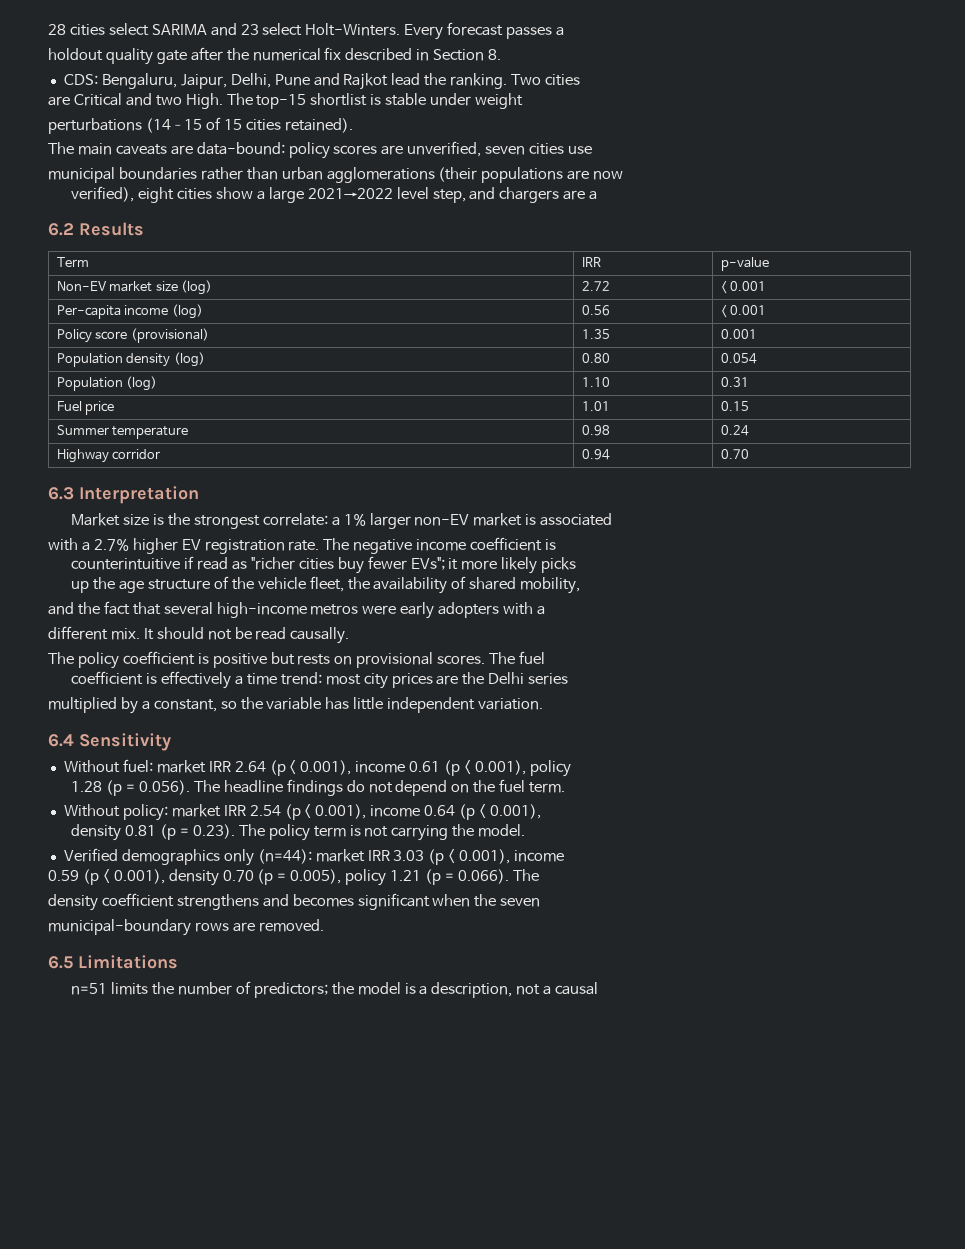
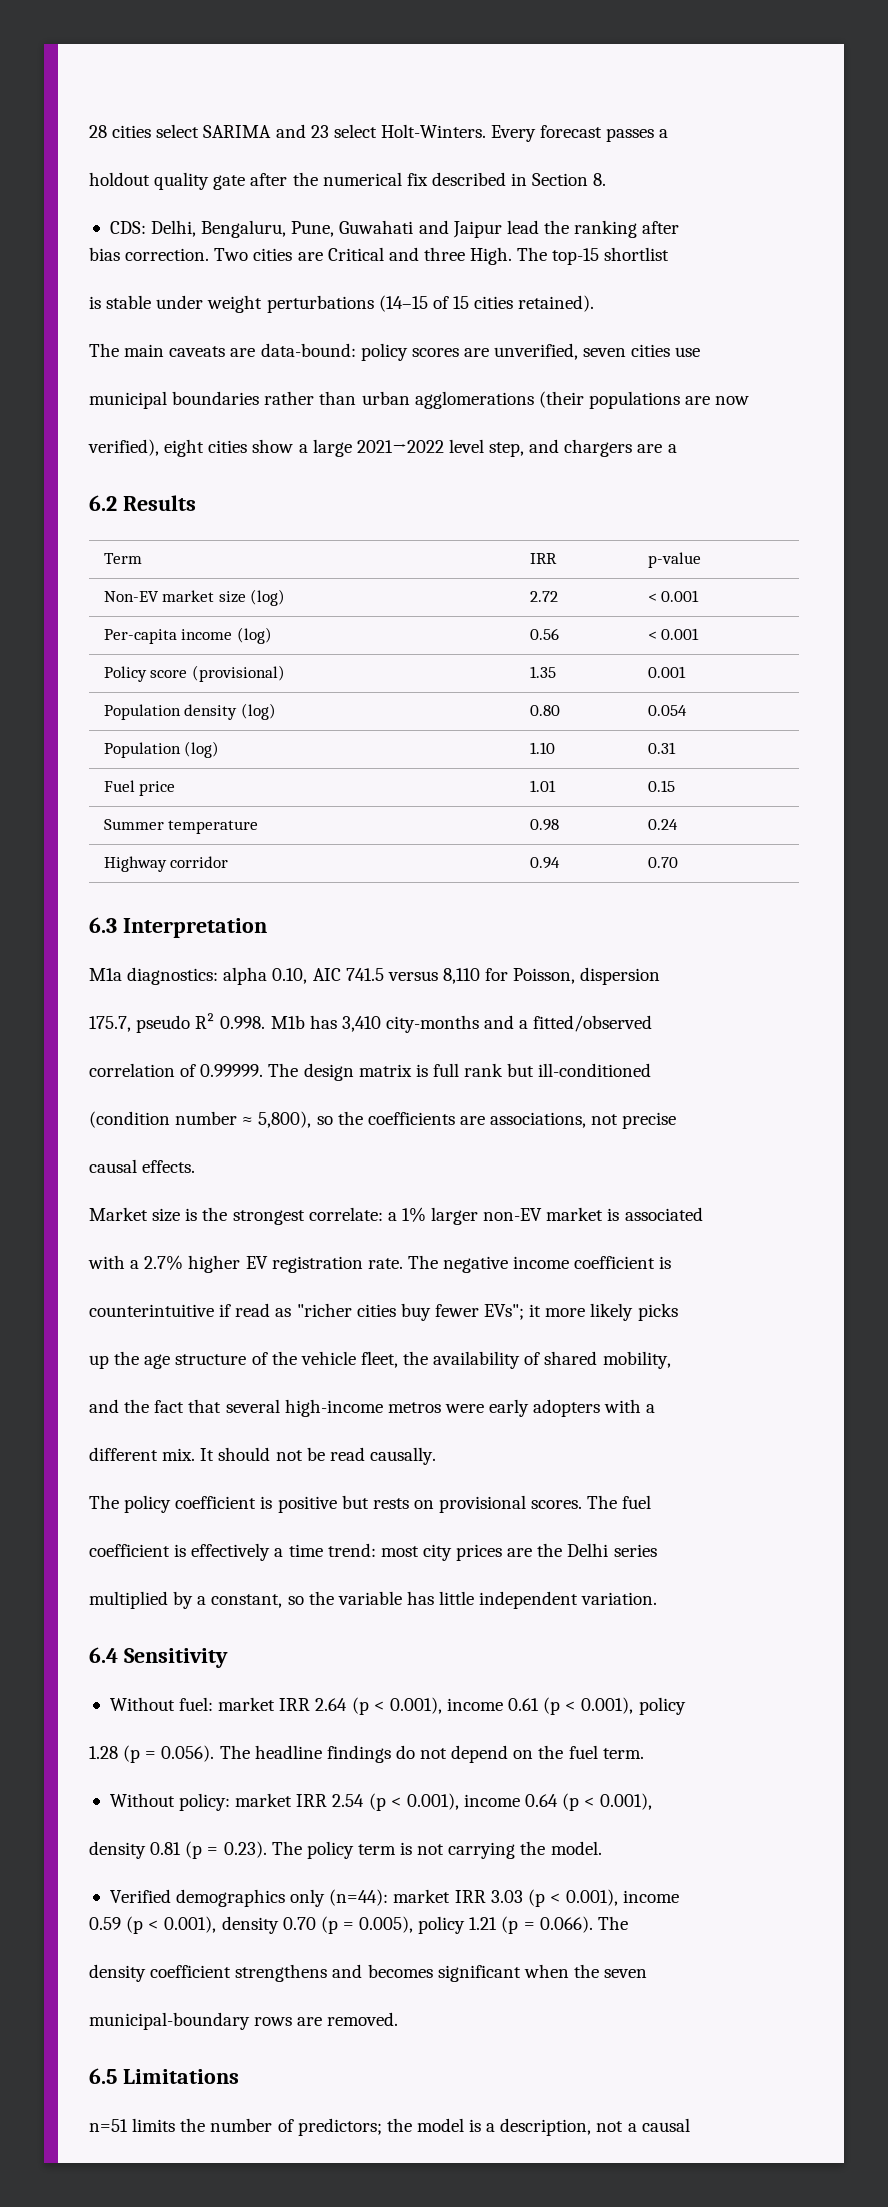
- CDS: Bengaluru, Jaipur, Delhi, Pune and Rajkot lead the ranking.
+ CDS: Delhi, Bengaluru, Pune, Guwahati and Jaipur lead the ranking after
+ bias correction.
- Two cities
- are Critical and two High.
+ Two cities are Critical and three High.
- The top-15 shortlist is stable under weight
- perturbations (14–15 of 15 cities retained).
+ The top-15 shortlist
+ is stable under weight perturbations (14–15 of 15 cities retained).
+ M1a diagnostics: alpha 0.10, AIC 741.5 versus 8,110 for Poisson, dispersion
+ 175.7, pseudo R² 0.998. M1b has 3,410 city-months and a fitted/observed
+ correlation of 0.99999. The design matrix is full rank but ill-conditioned
+ (condition number ≈ 5,800), so the coefficients are associations, not precise
+ causal effects.

